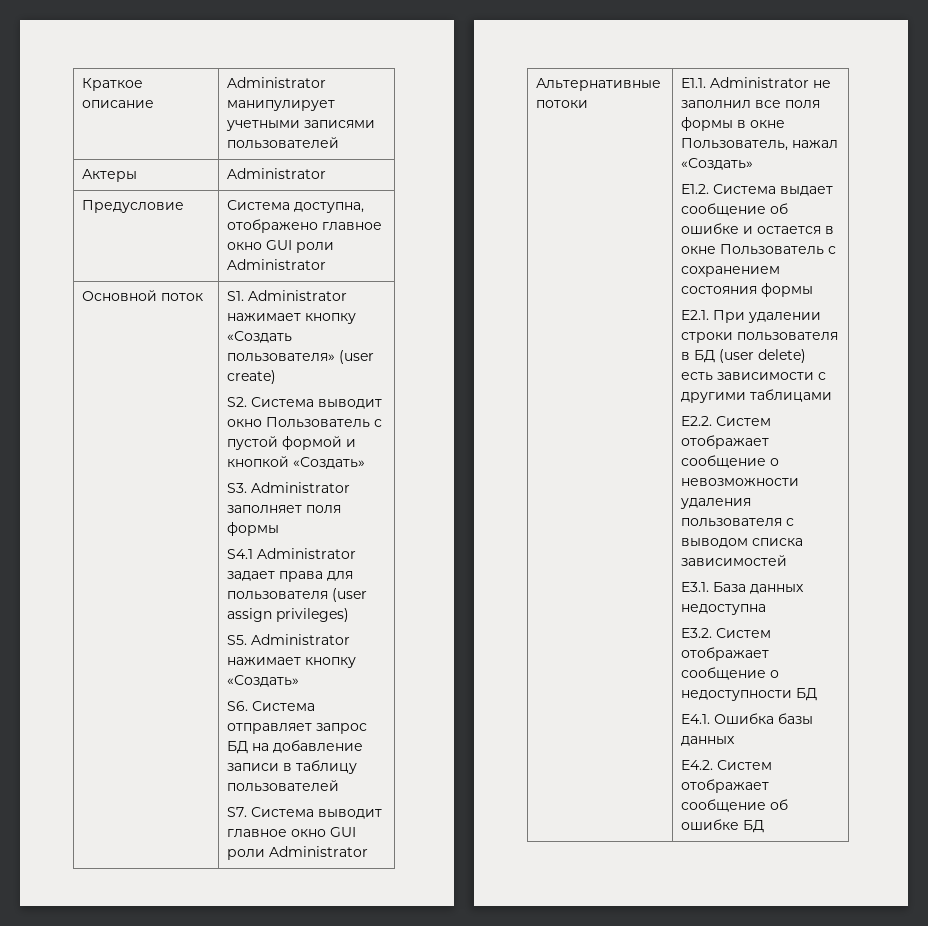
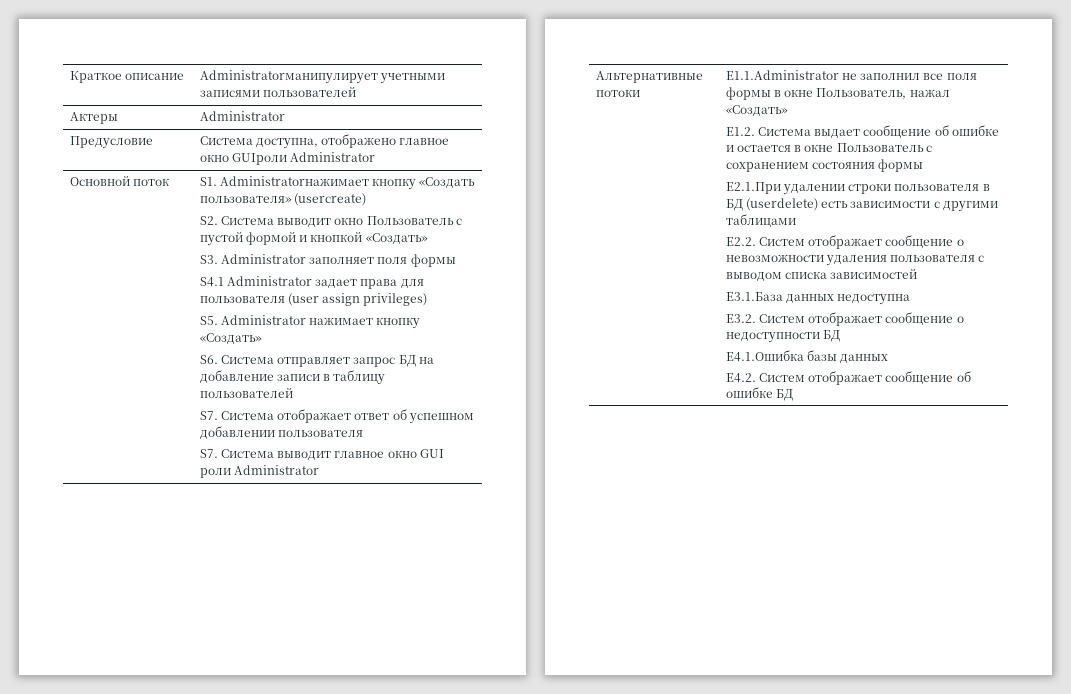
- Краткое описание | Administrator манипулирует учетными записями пользователей
+ Краткое описание | Administratorманипулирует учетными записями пользователей
- Предусловие | Система доступна, отображено главное окно GUI роли Administrator
+ Предусловие | Система доступна, отображено главное окно GUIроли Administrator
- S1. Administrator нажимает кнопку «Создать пользователя» (user create)
+ S1. Administratorнажимает кнопку «Создать пользователя» (usercreate)
+ S7. Система отображает ответ об успешном добавлении пользователя
- Е1.1. Administrator не заполнил все поля формы в окне Пользователь, нажал «Создать»
+ Е1.1.Administrator не заполнил все поля формы в окне Пользователь, нажал «Создать»
- E2.1. При удалении строки пользователя в БД (user delete) есть зависимости с другими таблицами
+ E2.1.При удалении строки пользователя в БД (userdelete) есть зависимости с другими таблицами
- E3.1. База данных недоступна
+ E3.1.База данных недоступна
- E4.1. Ошибка базы данных
+ E4.1.Ошибка базы данных

